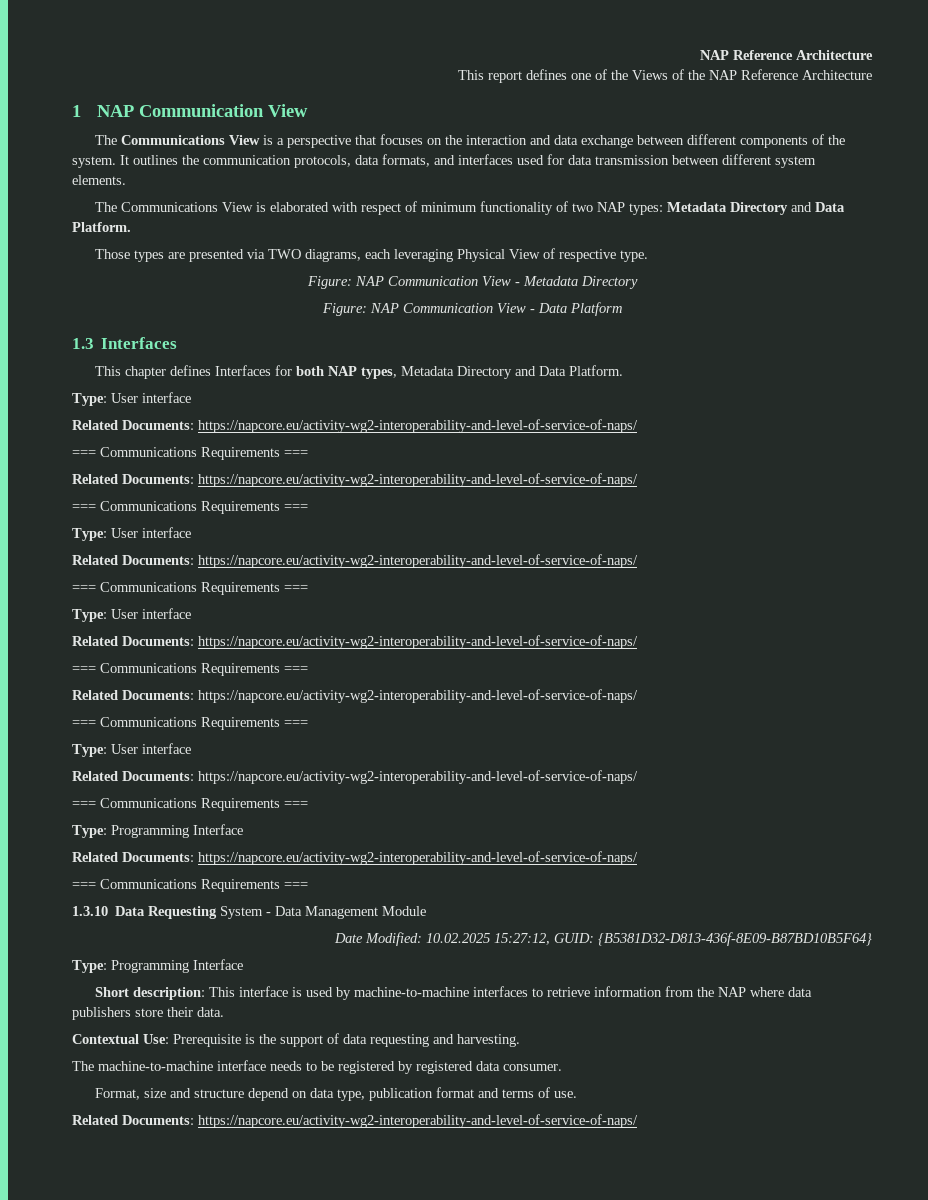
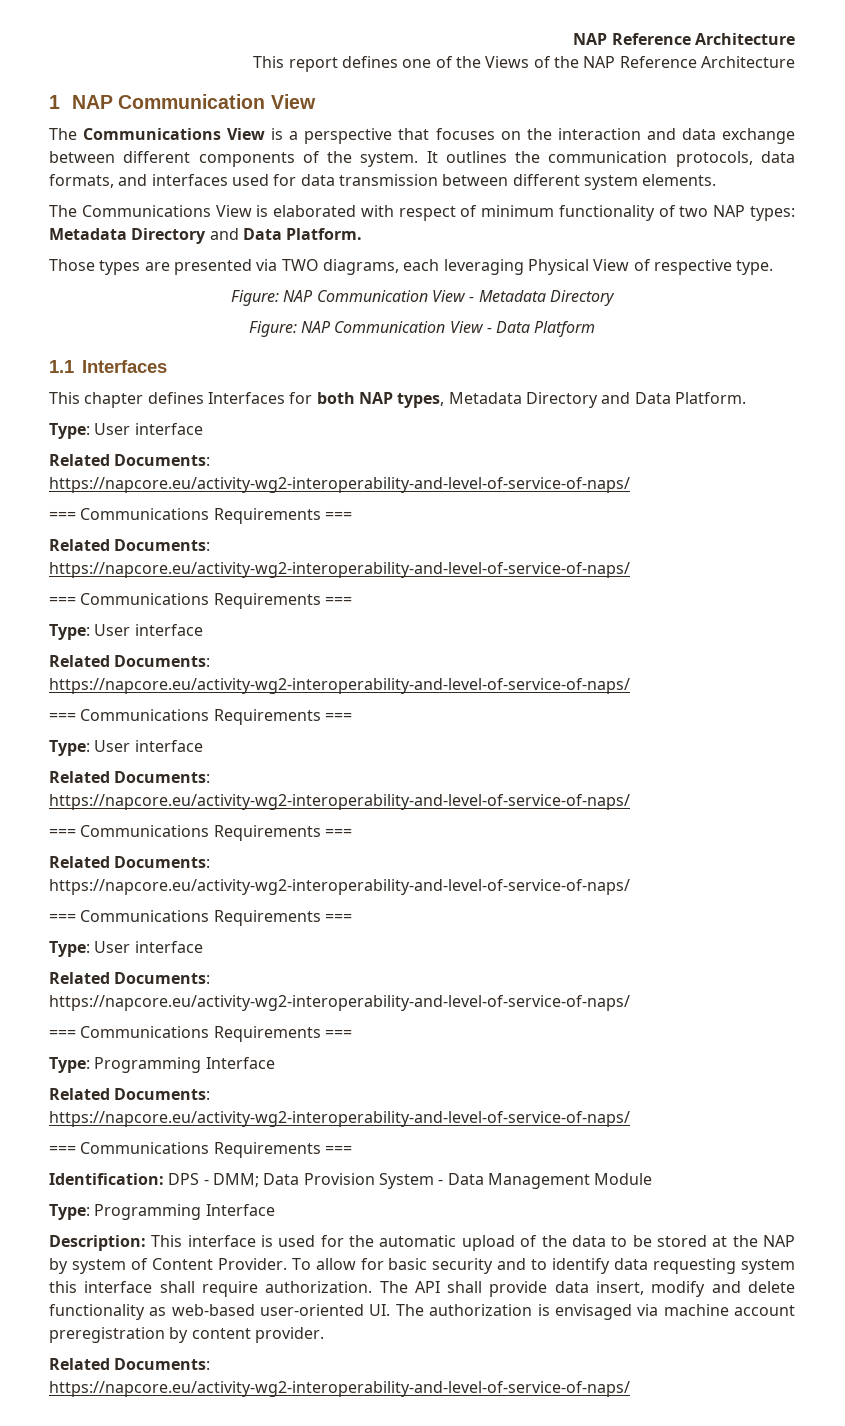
- 1.3 Interfaces
+ 1.1 Interfaces
- 1.3.10 Data Requesting System - Data Management Module
- Date Modified: 10.02.2025 15:27:12, GUID: {B5381D32-D813-436f-8E09-B87BD10B5F64}
+ Identification: DPS - DMM; Data Provision System - Data Management Module
  Type: Programming Interface
- Short description: This interface is used by machine-to-machine interfaces to retrieve information from the NAP where data publishers store their data.
- Contextual Use: Prerequisite is the support of data requesting and harvesting.
- The machine-to-machine interface needs to be registered by registered data consumer.
- Format, size and structure depend on data type, publication format and terms of use.
+ Description: This interface is used for the automatic upload of the data to be stored at the NAP by system of Content Provider. To allow for basic security and to identify data requesting system this interface shall require authorization. The API shall provide data insert, modify and delete functionality as web-based user-oriented UI. The authorization is envisaged via machine account preregistration by content provider.

